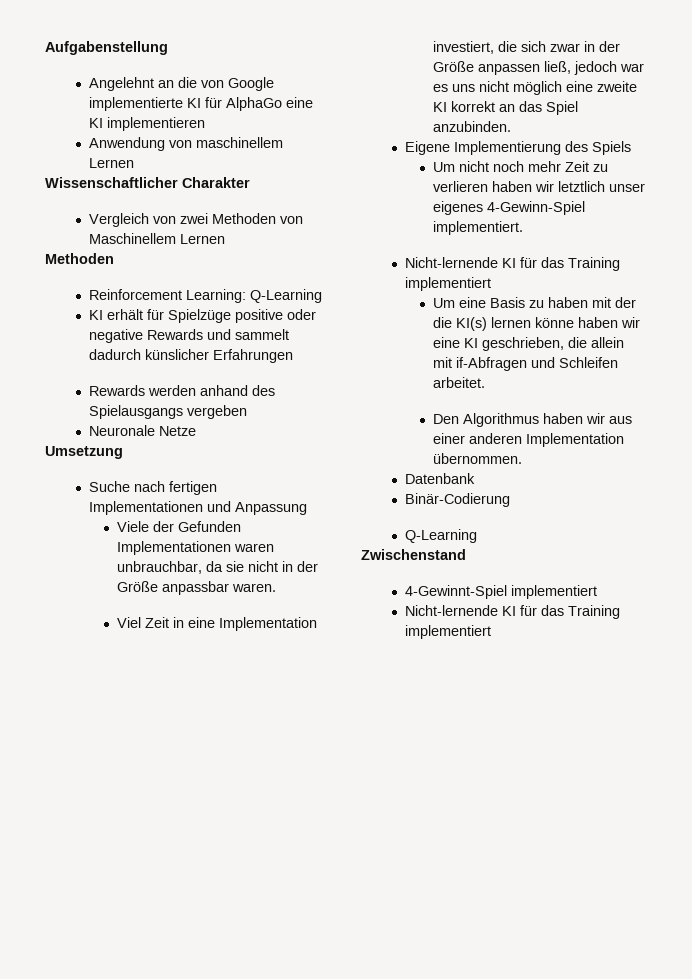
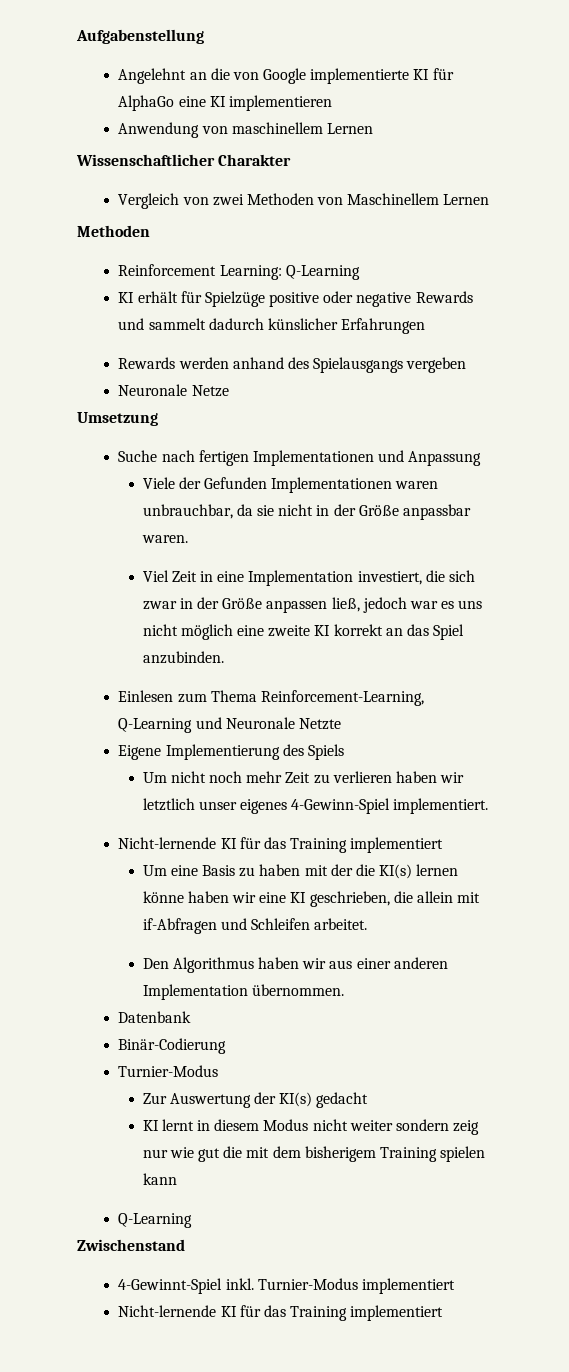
+ Einlesen zum Thema Reinforcement-Learning, Q-Learning und Neuronale Netzte
  Binär-Codierung
+ Turnier-Modus
+ Zur Auswertung der KI(s) gedacht
+ KI lernt in diesem Modus nicht weiter sondern zeig nur wie gut die mit dem bisherigem Training spielen kann
- 4-Gewinnt-Spiel implementiert
+ 4-Gewinnt-Spiel inkl. Turnier-Modus implementiert

